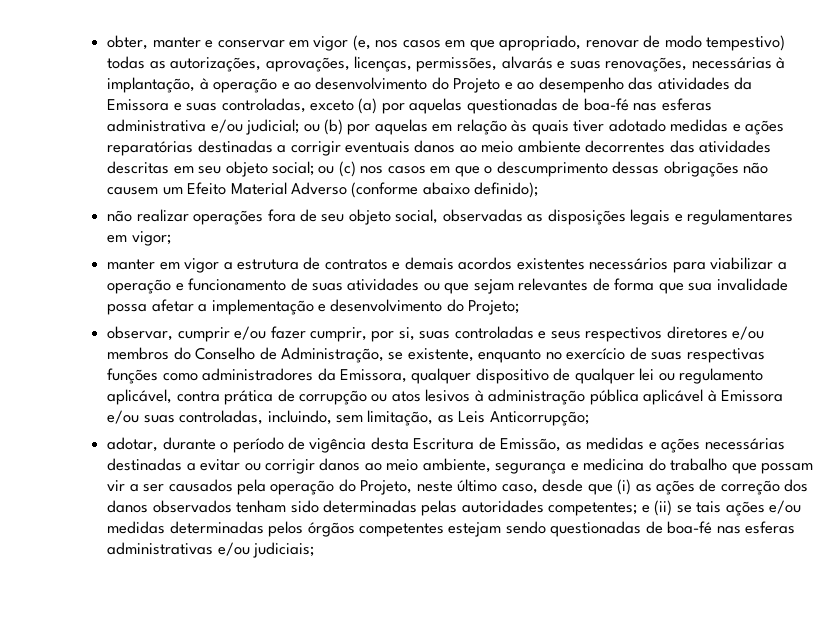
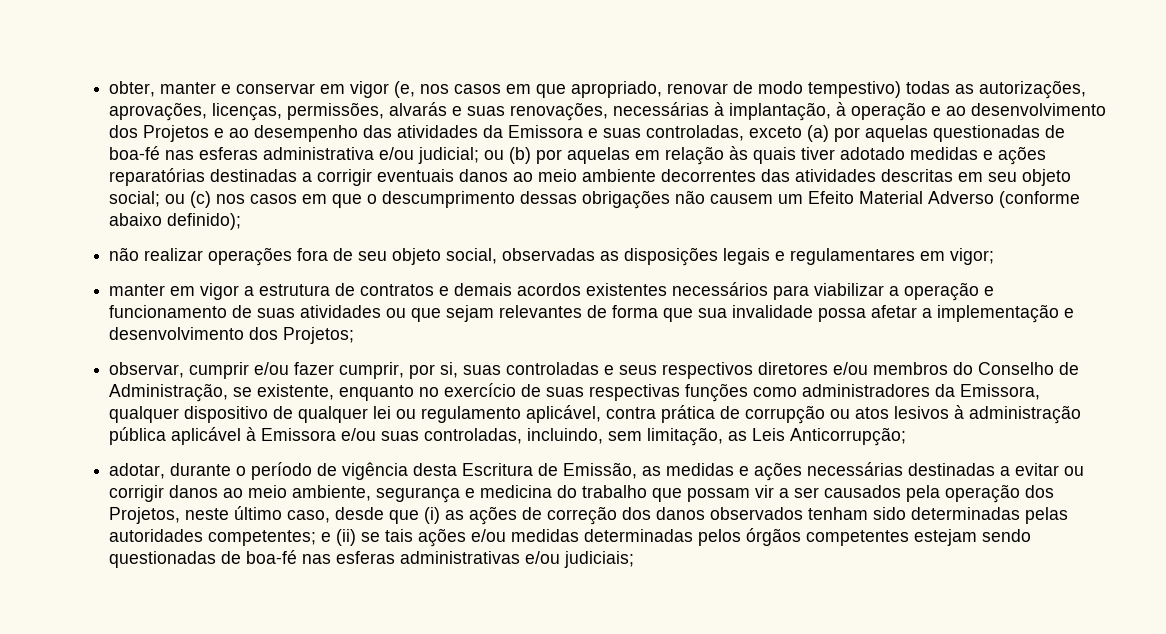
- obter, manter e conservar em vigor (e, nos casos em que apropriado, renovar de modo tempestivo) todas as autorizações, aprovações, licenças, permissões, alvarás e suas renovações, necessárias à implantação, à operação e ao desenvolvimento do Projeto e ao desempenho das atividades da Emissora e suas controladas, exceto (a) por aquelas questionadas de boa-fé nas esferas administrativa e/ou judicial;
+ obter, manter e conservar em vigor (e, nos casos em que apropriado, renovar de modo tempestivo) todas as autorizações, aprovações, licenças, permissões, alvarás e suas renovações, necessárias à implantação, à operação e ao desenvolvimento dos Projetos e ao desempenho das atividades da Emissora e suas controladas, exceto (a) por aquelas questionadas de boa-fé nas esferas administrativa e/ou judicial;
- manter em vigor a estrutura de contratos e demais acordos existentes necessários para viabilizar a operação e funcionamento de suas atividades ou que sejam relevantes de forma que sua invalidade possa afetar a implementação e desenvolvimento do Projeto;
+ manter em vigor a estrutura de contratos e demais acordos existentes necessários para viabilizar a operação e funcionamento de suas atividades ou que sejam relevantes de forma que sua invalidade possa afetar a implementação e desenvolvimento dos Projetos;
- adotar, durante o período de vigência desta Escritura de Emissão, as medidas e ações necessárias destinadas a evitar ou corrigir danos ao meio ambiente, segurança e medicina do trabalho que possam vir a ser causados pela operação do Projeto, neste último caso, desde que (i) as ações de correção dos danos observados tenham sido determinadas pelas autoridades competentes;
+ adotar, durante o período de vigência desta Escritura de Emissão, as medidas e ações necessárias destinadas a evitar ou corrigir danos ao meio ambiente, segurança e medicina do trabalho que possam vir a ser causados pela operação dos Projetos, neste último caso, desde que (i) as ações de correção dos danos observados tenham sido determinadas pelas autoridades competentes;

